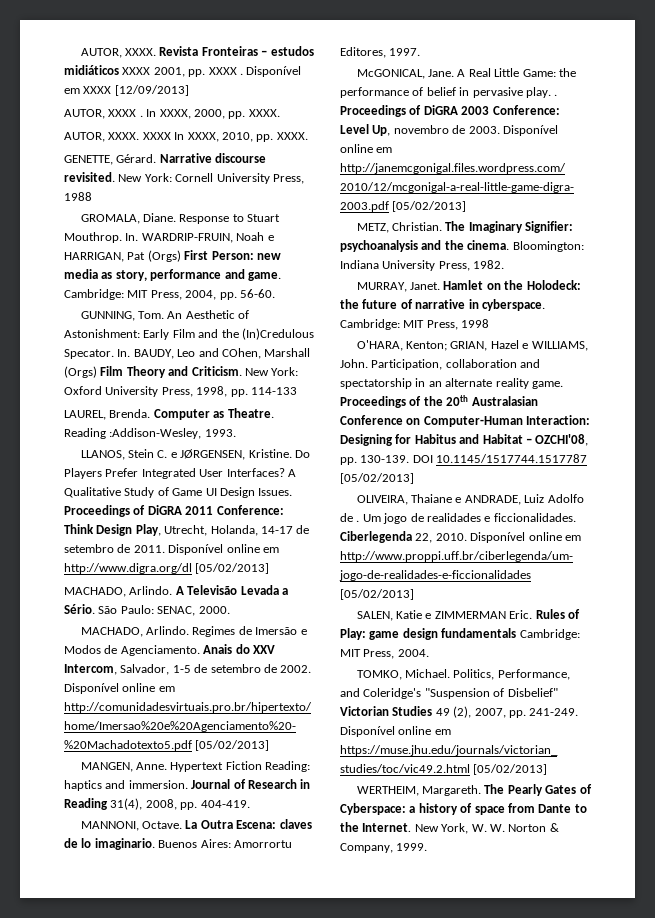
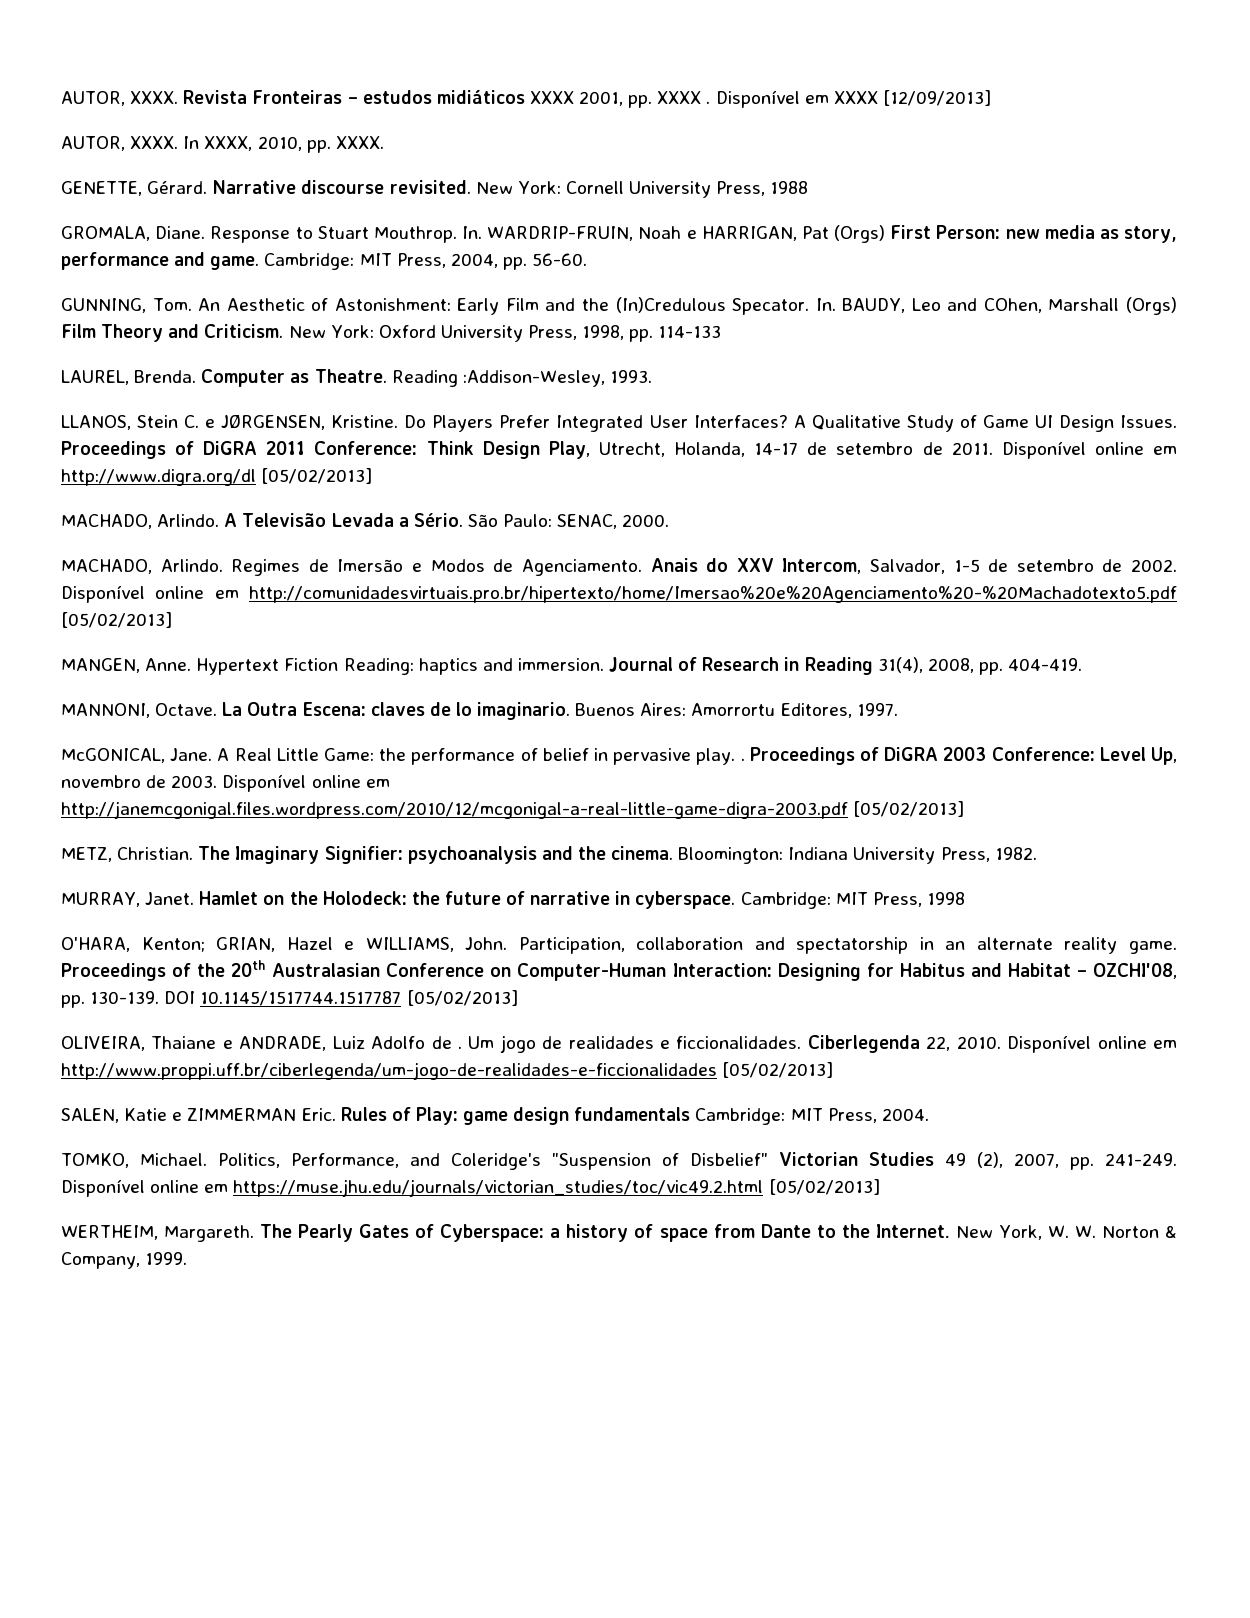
- AUTOR, XXXX . In XXXX, 2000, pp. XXXX.
- AUTOR, XXXX. XXXX In XXXX, 2010, pp. XXXX.
+ AUTOR, XXXX. In XXXX, 2010, pp. XXXX.

